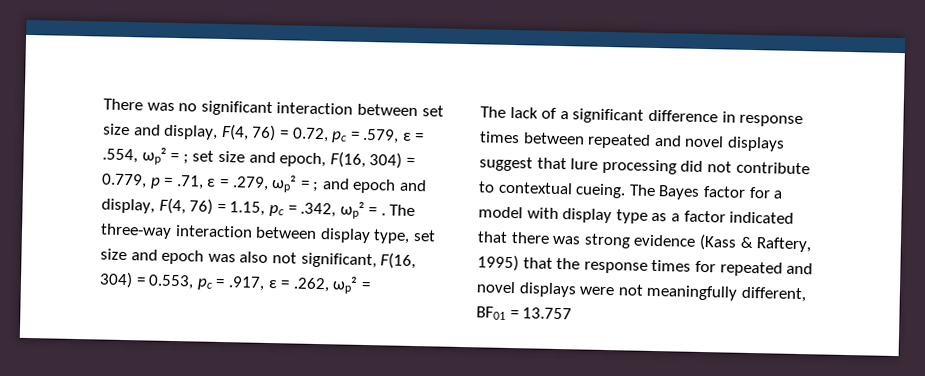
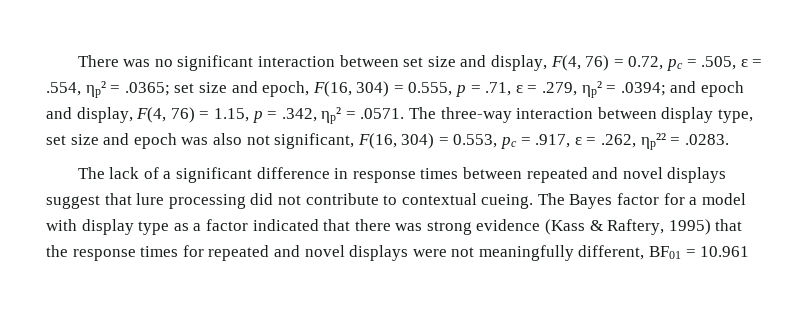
- There was no significant interaction between set size and display, F(4, 76) = 0.72, pc = .579, ε = .554, ωp² = ;
+ There was no significant interaction between set size and display, F(4, 76) = 0.72, pc = .505, ε = .554, ηp² = .0365;
- set size and epoch, F(16, 304) = 0.779, p = .71, ε = .279, ωp² = ;
+ set size and epoch, F(16, 304) = 0.555, p = .71, ε = .279, ηp² = .0394;
- and epoch and display, F(4, 76) = 1.15, pc = .342, ωp² = . The three-way interaction between display type, set size and epoch was also not significant, F(16, 304) = 0.553, pc = .917, ε = .262, ωp² =
+ and epoch and display, F(4, 76) = 1.15, p = .342, ηp² = .0571. The three-way interaction between display type, set size and epoch was also not significant, F(16, 304) = 0.553, pc = .917, ε = .262, ηp²² = .0283.
- The Bayes factor for a model with display type as a factor indicated that there was strong evidence (Kass & Raftery, 1995) that the response times for repeated and novel displays were not meaningfully different, BF01 = 13.757
+ The Bayes factor for a model with display type as a factor indicated that there was strong evidence (Kass & Raftery, 1995) that the response times for repeated and novel displays were not meaningfully different, BF01 = 10.961

